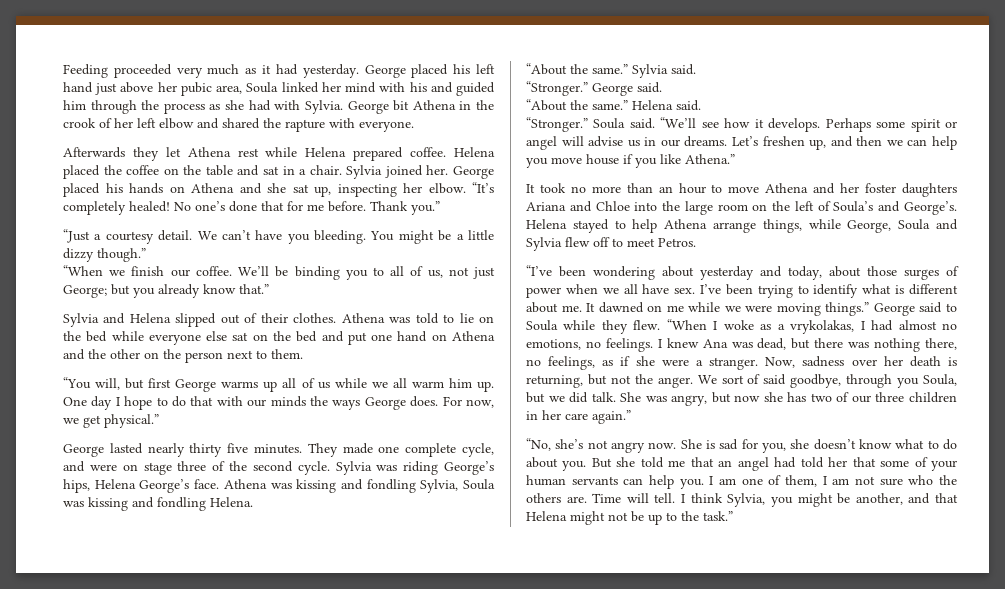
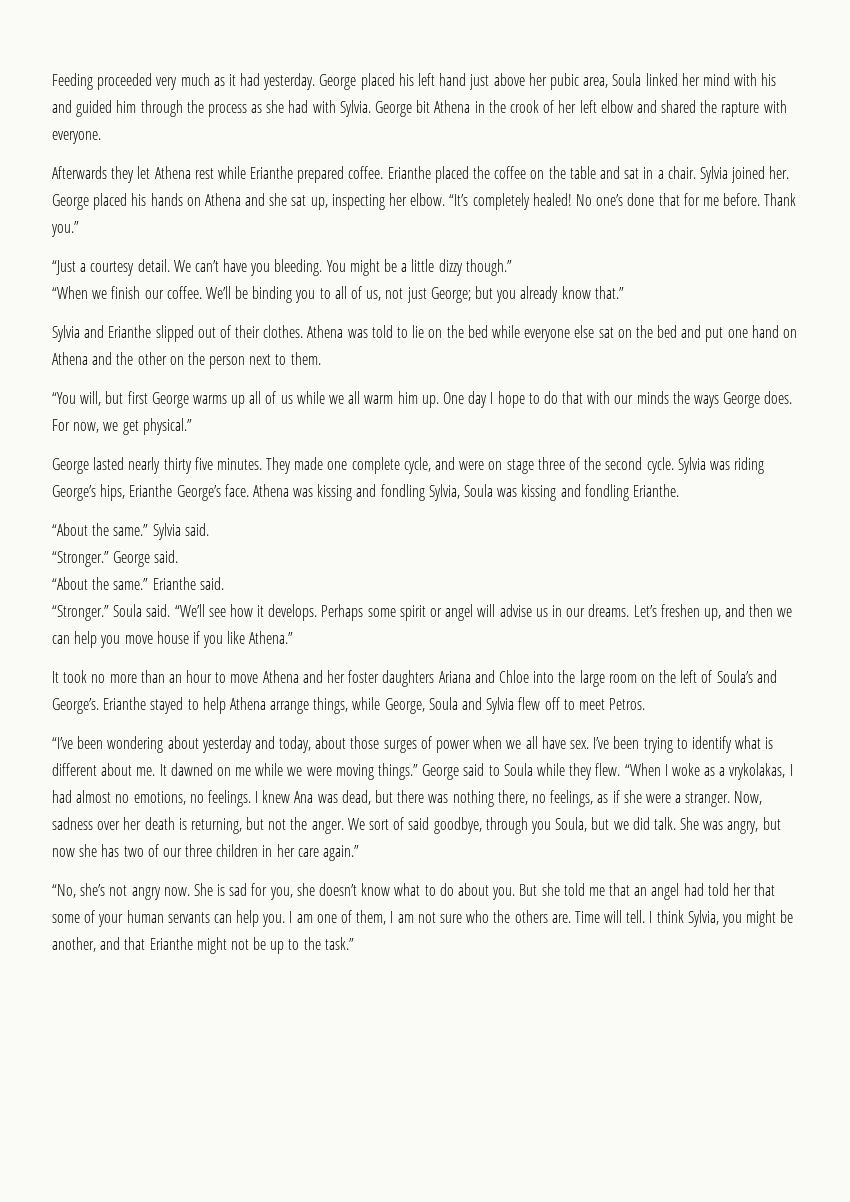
- Afterwards they let Athena rest while Helena prepared coffee.
+ Afterwards they let Athena rest while Erianthe prepared coffee.
- Helena placed the coffee on the table and sat in a chair.
+ Erianthe placed the coffee on the table and sat in a chair.
- Sylvia and Helena slipped out of their clothes.
+ Sylvia and Erianthe slipped out of their clothes.
- Sylvia was riding George’s hips, Helena George’s face.
+ Sylvia was riding George’s hips, Erianthe George’s face.
- Athena was kissing and fondling Sylvia, Soula was kissing and fondling Helena.
+ Athena was kissing and fondling Sylvia, Soula was kissing and fondling Erianthe.
- Helena said.
+ Erianthe said.
- Helena stayed to help Athena arrange things, while George, Soula and Sylvia flew off to meet Petros.
+ Erianthe stayed to help Athena arrange things, while George, Soula and Sylvia flew off to meet Petros.
- I think Sylvia, you might be another, and that Helena might not be up to the task.”
+ I think Sylvia, you might be another, and that Erianthe might not be up to the task.”

